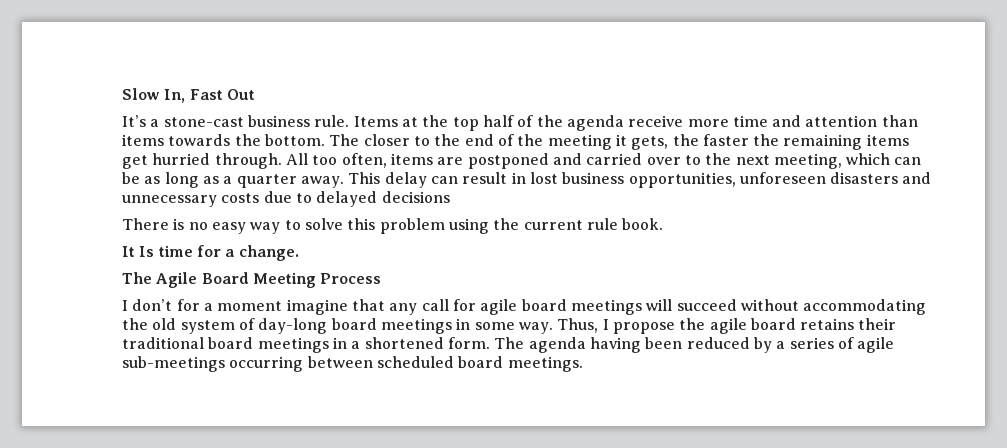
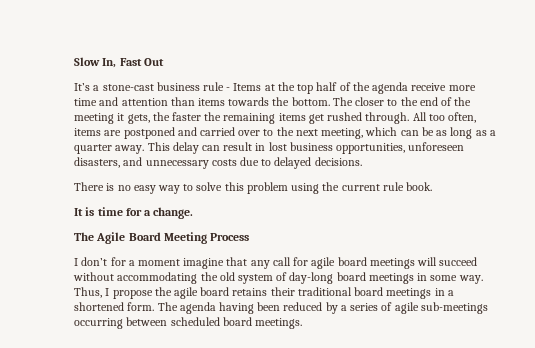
- It’s a stone-cast business rule. Items at the top half of the agenda receive more time and attention than items towards the bottom.
+ It’s a stone-cast business rule - Items at the top half of the agenda receive more time and attention than items towards the bottom.
- The closer to the end of the meeting it gets, the faster the remaining items get hurried through.
+ The closer to the end of the meeting it gets, the faster the remaining items get rushed through.
- This delay can result in lost business opportunities, unforeseen disasters and unnecessary costs due to delayed decisions
+ This delay can result in lost business opportunities, unforeseen disasters, and unnecessary costs due to delayed decisions.
- It Is time for a change.
+ It is time for a change.

